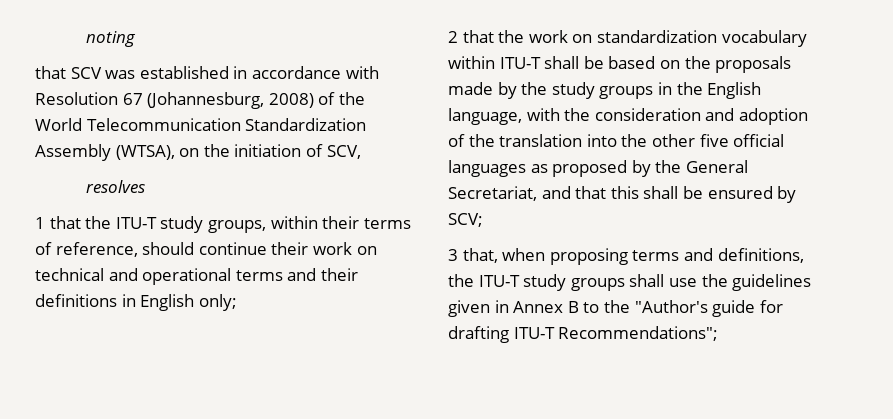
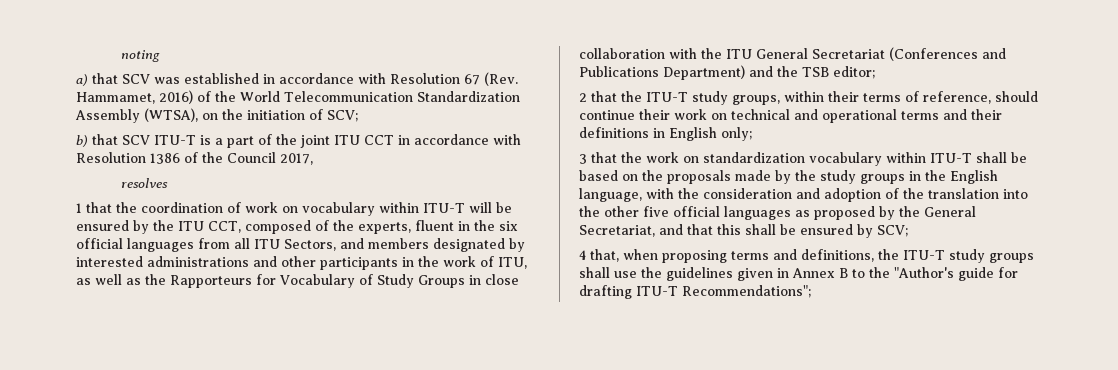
- that SCV was established in accordance with Resolution 67 (Johannesburg, 2008) of the World Telecommunication Standardization Assembly (WTSA), on the initiation of SCV,
+ a) that SCV was established in accordance with Resolution 67 (Rev. Hammamet, 2016) of the World Telecommunication Standardization Assembly (WTSA), on the initiation of SCV;
+ b) that SCV ITU-T is a part of the joint ITU CCT in accordance with Resolution 1386 of the Council 2017,
  resolves
- 1 that the ITU-T study groups, within their terms of reference, should continue their work on technical and operational terms and their definitions in English only;
+ 1 that the coordination of work on vocabulary within ITU-T will be ensured by the ITU CCT, composed of the experts, fluent in the six official languages from all ITU Sectors, and members designated by interested administrations and other participants in the work of ITU, as well as the Rapporteurs for Vocabulary of Study Groups in close collaboration with the ITU General Secretariat (Conferences and Publications Department) and the TSB editor;
+ 2 that the ITU-T study groups, within their terms of reference, should continue their work on technical and operational terms and their definitions in English only;
- 2 that the work on standardization vocabulary within ITU-T shall be based on the proposals made by the study groups in the English language, with the consideration and adoption of the translation into the other five official languages as proposed by the General Secretariat, and that this shall be ensured by SCV;
+ 3 that the work on standardization vocabulary within ITU-T shall be based on the proposals made by the study groups in the English language, with the consideration and adoption of the translation into the other five official languages as proposed by the General Secretariat, and that this shall be ensured by SCV;
- 3 that, when proposing terms and definitions, the ITU-T study groups shall use the guidelines given in Annex B to the "Author's guide for drafting ITU-T Recommendations";
+ 4 that, when proposing terms and definitions, the ITU-T study groups shall use the guidelines given in Annex B to the "Author's guide for drafting ITU-T Recommendations";

